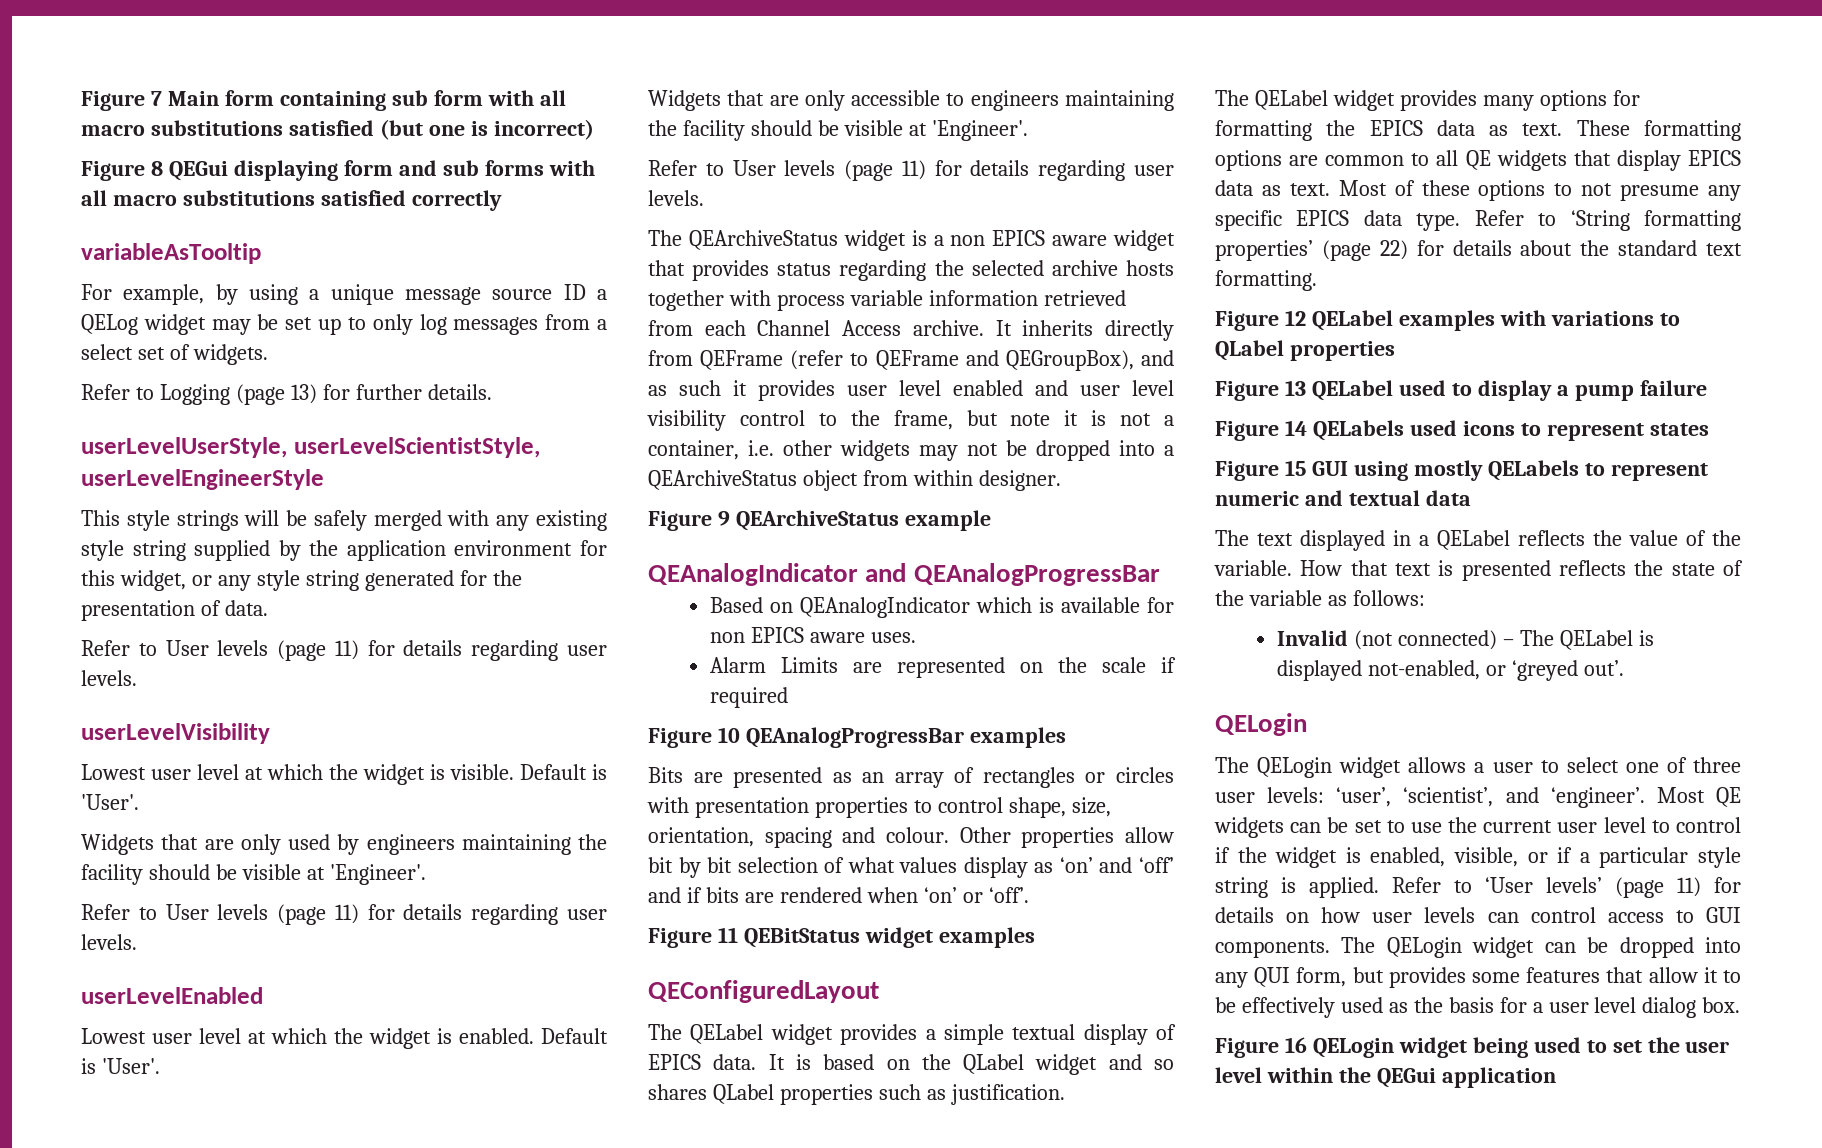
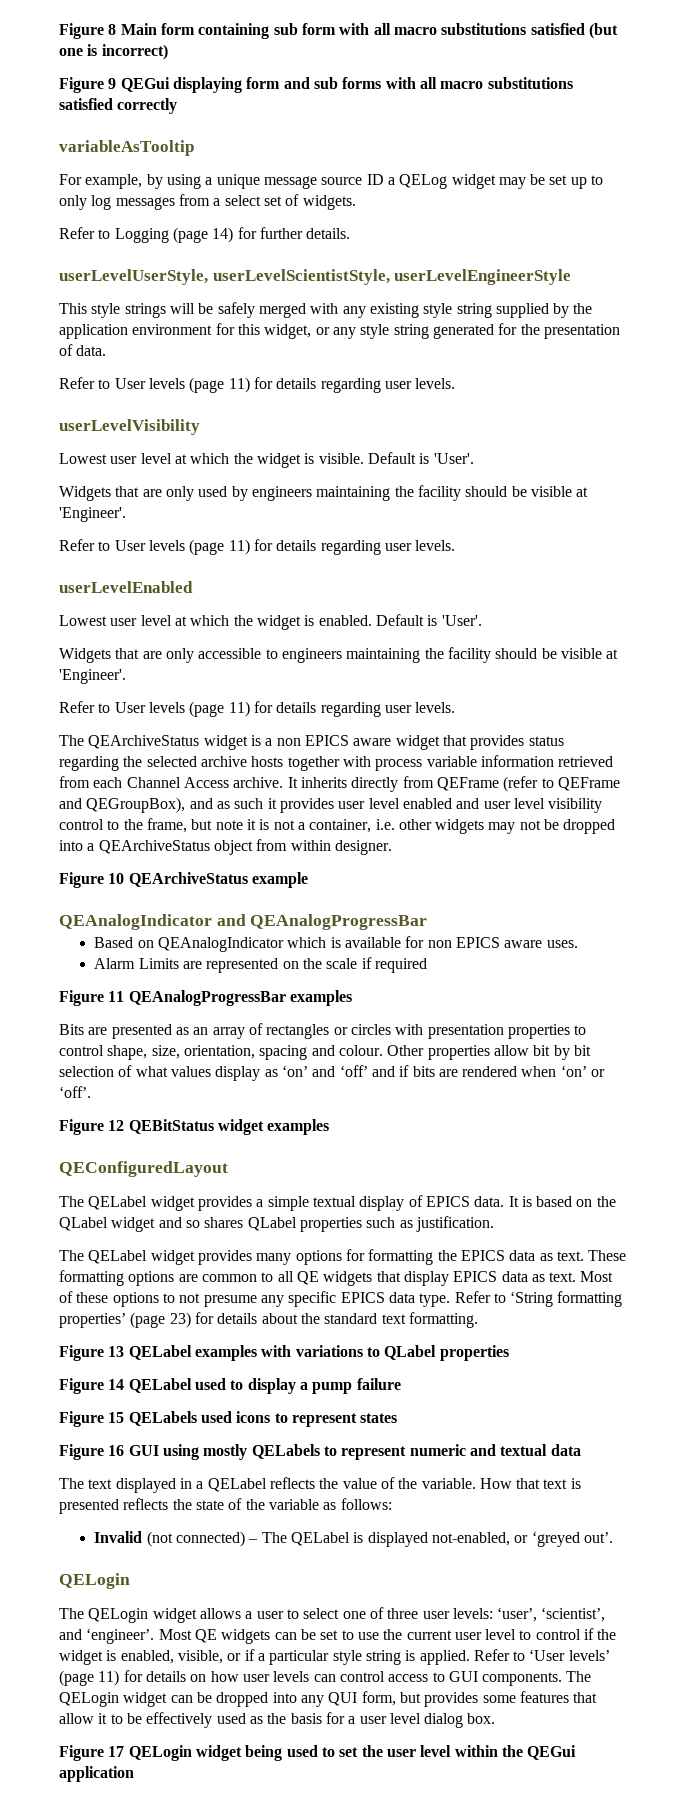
- Figure 7 Main form containing sub form with all macro substitutions satisfied (but one is incorrect)
+ Figure 8 Main form containing sub form with all macro substitutions satisfied (but one is incorrect)
- Figure 8 QEGui displaying form and sub forms with all macro substitutions satisfied correctly
+ Figure 9 QEGui displaying form and sub forms with all macro substitutions satisfied correctly
- Refer to Logging (page 13) for further details.
+ Refer to Logging (page 14) for further details.
- Figure 9 QEArchiveStatus example
+ Figure 10 QEArchiveStatus example
- Figure 10 QEAnalogProgressBar examples
+ Figure 11 QEAnalogProgressBar examples
- Figure 11 QEBitStatus widget examples
+ Figure 12 QEBitStatus widget examples
- Refer to ‘String formatting properties’ (page 22) for details about the standard text formatting.
+ Refer to ‘String formatting properties’ (page 23) for details about the standard text formatting.
- Figure 12 QELabel examples with variations to QLabel properties
+ Figure 13 QELabel examples with variations to QLabel properties
- Figure 13 QELabel used to display a pump failure
+ Figure 14 QELabel used to display a pump failure
- Figure 14 QELabels used icons to represent states
+ Figure 15 QELabels used icons to represent states
- Figure 15 GUI using mostly QELabels to represent numeric and textual data
+ Figure 16 GUI using mostly QELabels to represent numeric and textual data
- Figure 16 QELogin widget being used to set the user level within the QEGui application
+ Figure 17 QELogin widget being used to set the user level within the QEGui application

